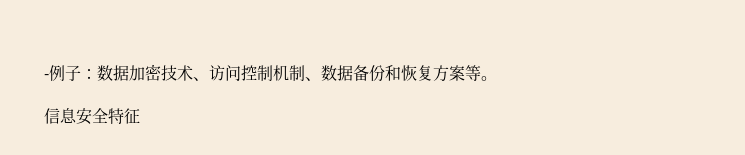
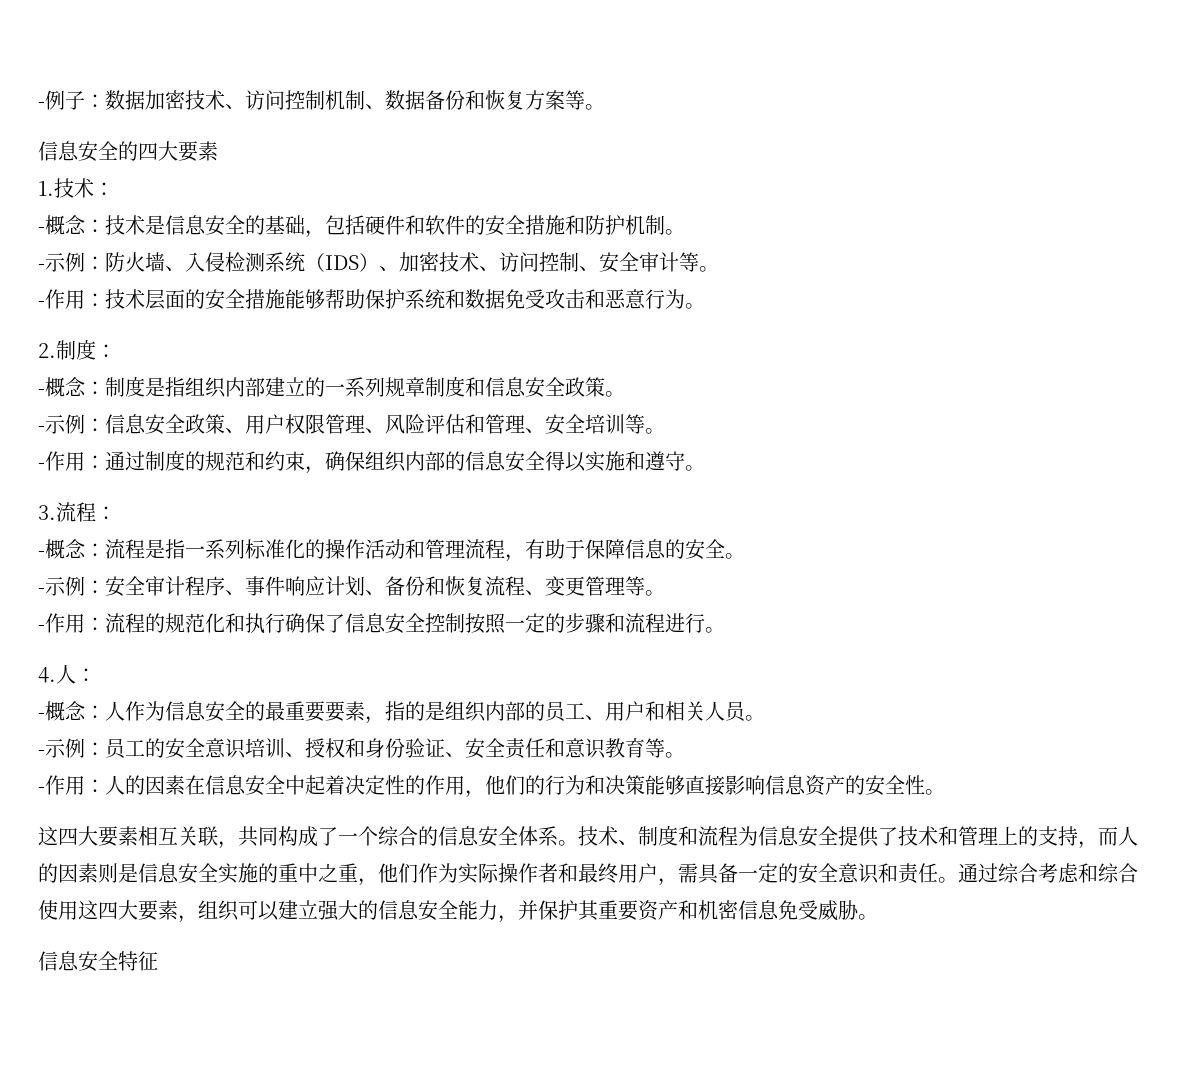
+ 信息安全的四大要素
+ 1.技术：
+ -概念：技术是信息安全的基础，包括硬件和软件的安全措施和防护机制。
+ -示例：防火墙、入侵检测系统（IDS）、加密技术、访问控制、安全审计等。
+ -作用：技术层面的安全措施能够帮助保护系统和数据免受攻击和恶意行为。
+ 2.制度：
+ -概念：制度是指组织内部建立的一系列规章制度和信息安全政策。
+ -示例：信息安全政策、用户权限管理、风险评估和管理、安全培训等。
+ -作用：通过制度的规范和约束，确保组织内部的信息安全得以实施和遵守。
+ 3.流程：
+ -概念：流程是指一系列标准化的操作活动和管理流程，有助于保障信息的安全。
+ -示例：安全审计程序、事件响应计划、备份和恢复流程、变更管理等。
+ -作用：流程的规范化和执行确保了信息安全控制按照一定的步骤和流程进行。
+ 4.人：
+ -概念：人作为信息安全的最重要要素，指的是组织内部的员工、用户和相关人员。
+ -示例：员工的安全意识培训、授权和身份验证、安全责任和意识教育等。
+ -作用：人的因素在信息安全中起着决定性的作用，他们的行为和决策能够直接影响信息资产的安全性。
+ 这四大要素相互关联，共同构成了一个综合的信息安全体系。技术、制度和流程为信息安全提供了技术和管理上的支持，而人的因素则是信息安全实施的重中之重，他们作为实际操作者和最终用户，需具备一定的安全意识和责任。通过综合考虑和综合使用这四大要素，组织可以建立强大的信息安全能力，并保护其重要资产和机密信息免受威胁。

